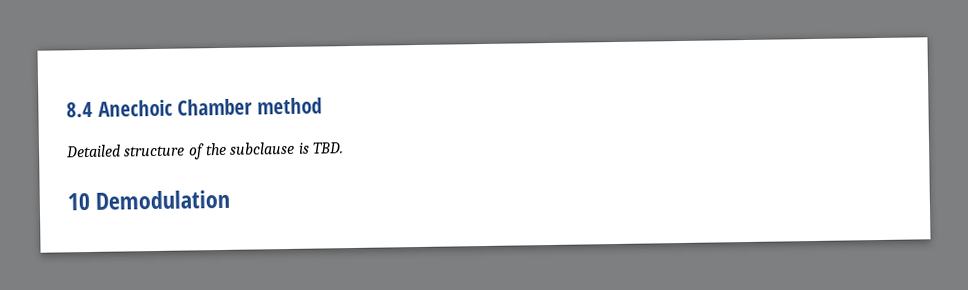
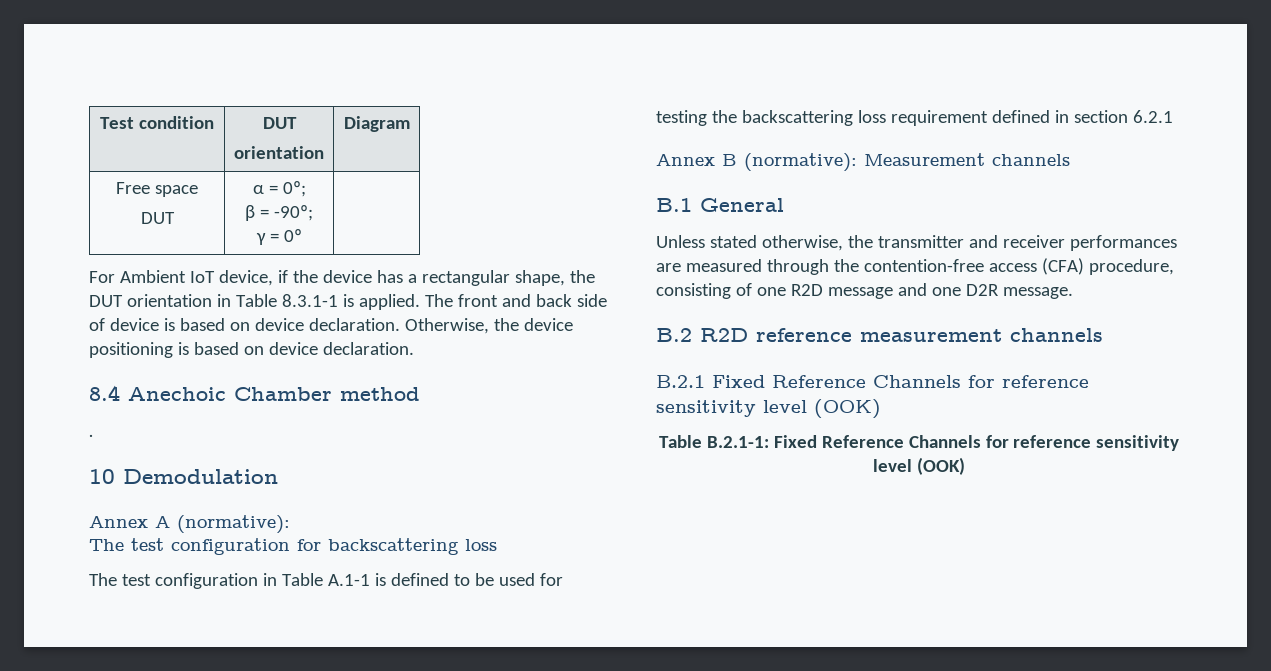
+ Test condition | DUT
+ orientation | Diagram
+ Free space
+ DUT | α = 0º;
+ β = -90º;
+ γ = 0º |
+ For Ambient IoT device, if the device has a rectangular shape, the DUT orientation in Table 8.3.1-1 is applied. The front and back side of device is based on device declaration. Otherwise, the device positioning is based on device declaration.
  8.4 Anechoic Chamber method
- Detailed structure of the subclause is TBD.
+ .
  10 Demodulation
+ Annex A (normative):
+ The test configuration for backscattering loss
+ The test configuration in Table A.1-1 is defined to be used for testing the backscattering loss requirement defined in section 6.2.1
+ Annex B (normative): Measurement channels
+ B.1 General
+ Unless stated otherwise, the transmitter and receiver performances are measured through the contention-free access (CFA) procedure, consisting of one R2D message and one D2R message.
+ B.2 R2D reference measurement channels
+ B.2.1 Fixed Reference Channels for reference sensitivity level (OOK)
+ Table B.2.1-1: Fixed Reference Channels for reference sensitivity level (OOK)

